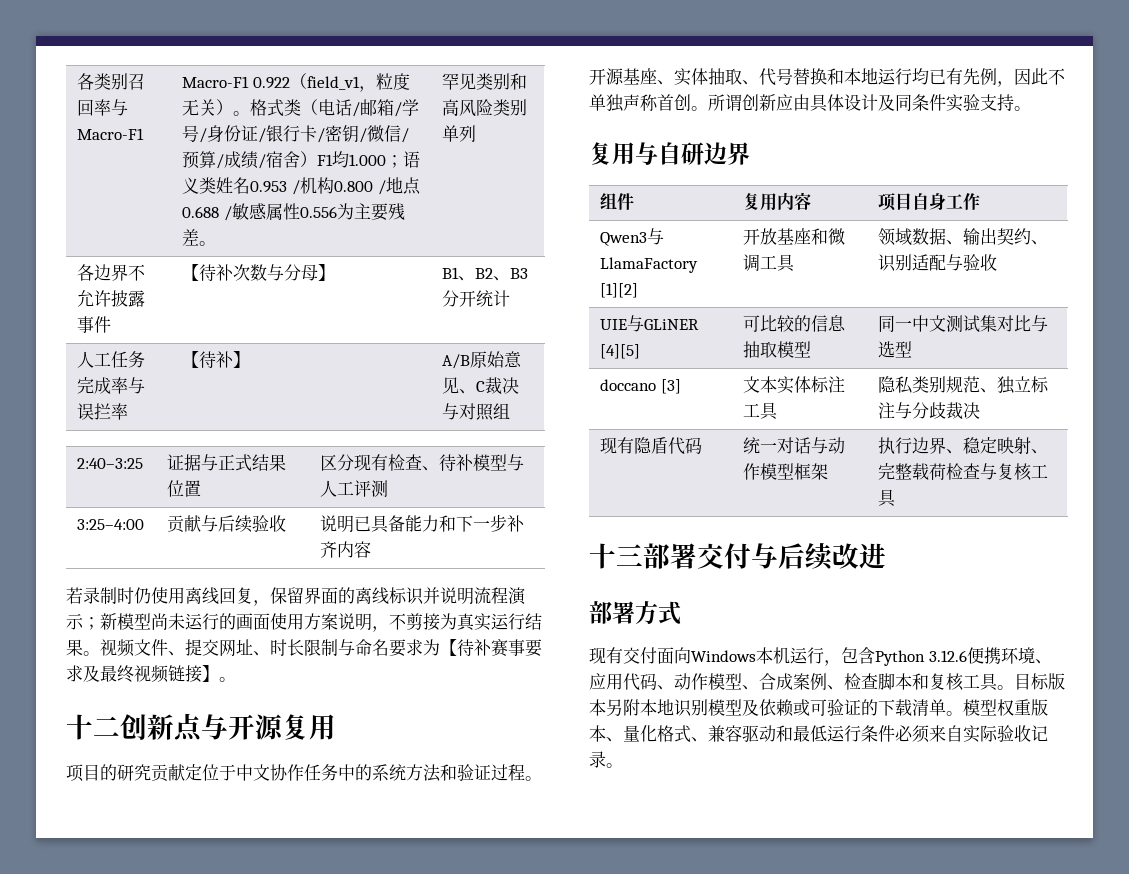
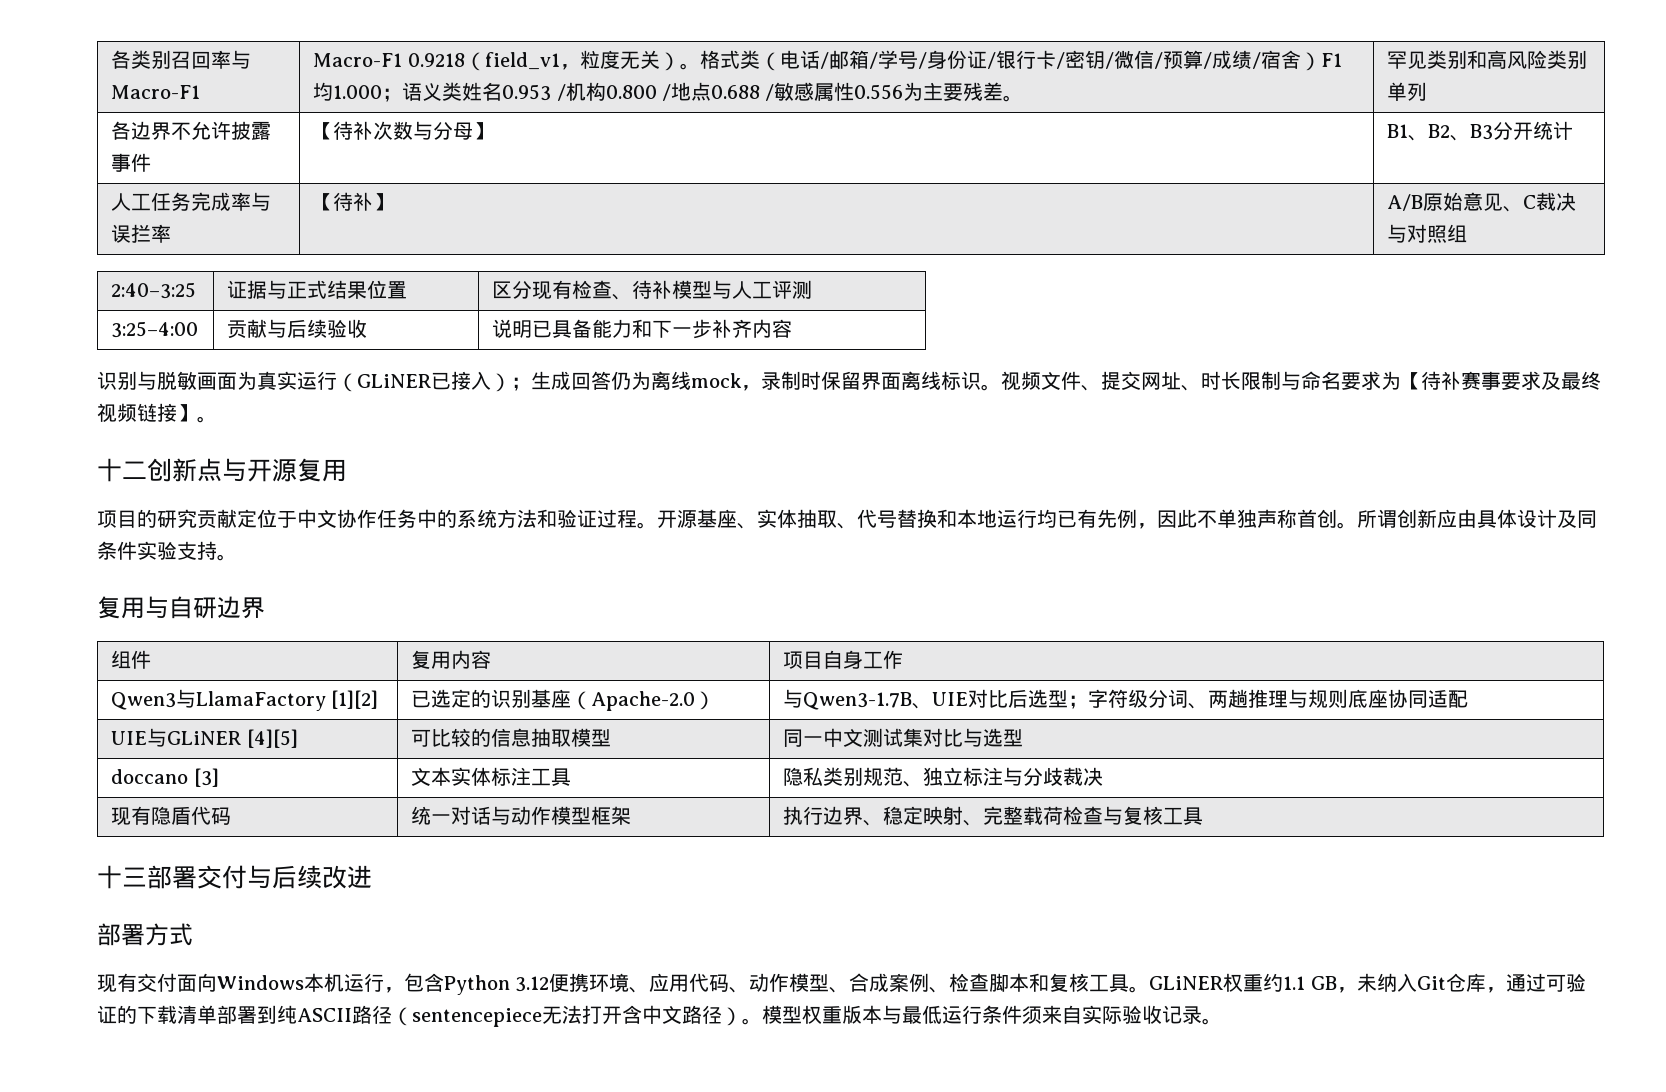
- Macro-F1 0.922（field_v1，粒度无关）。
+ Macro-F1 0.9218（field_v1，粒度无关）。
- 若录制时仍使用离线回复，保留界面的离线标识并说明流程演示；新模型尚未运行的画面使用方案说明，不剪接为真实运行结果。
+ 识别与脱敏画面为真实运行（GLiNER已接入）；生成回答仍为离线mock，录制时保留界面离线标识。
- Qwen3与LlamaFactory [1][2] | 开放基座和微调工具 | 领域数据、输出契约、识别适配与验收
+ Qwen3与LlamaFactory [1][2] | 已选定的识别基座（Apache-2.0） | 与Qwen3-1.7B、UIE对比后选型；字符级分词、两趟推理与规则底座协同适配
- 现有交付面向Windows本机运行，包含Python 3.12.6便携环境、应用代码、动作模型、合成案例、检查脚本和复核工具。
+ 现有交付面向Windows本机运行，包含Python 3.12便携环境、应用代码、动作模型、合成案例、检查脚本和复核工具。
- 目标版本另附本地识别模型及依赖或可验证的下载清单。模型权重版本、量化格式、兼容驱动和最低运行条件必须来自实际验收记录。
+ GLiNER权重约1.1 GB，未纳入Git仓库，通过可验证的下载清单部署到纯ASCII路径（sentencepiece无法打开含中文路径）。模型权重版本与最低运行条件须来自实际验收记录。

